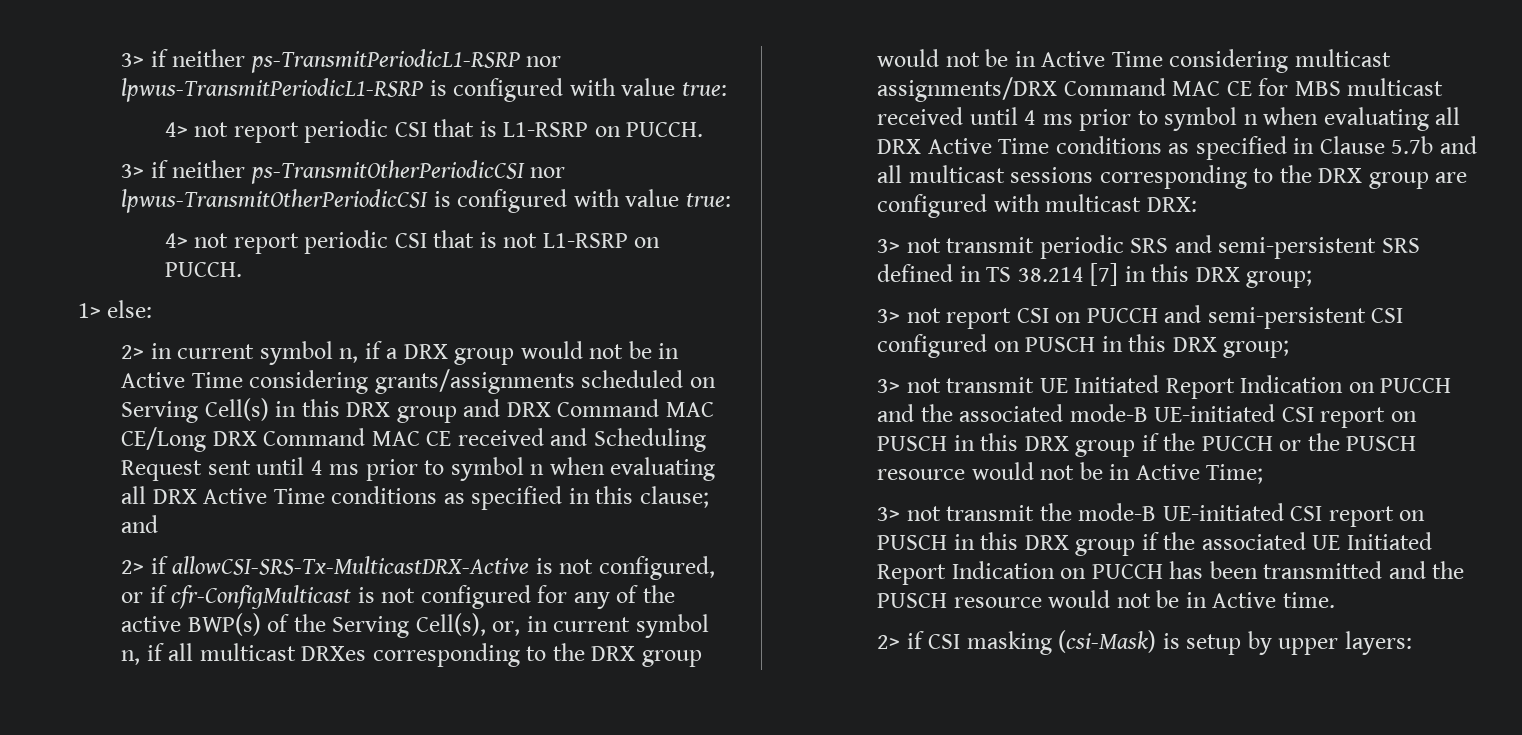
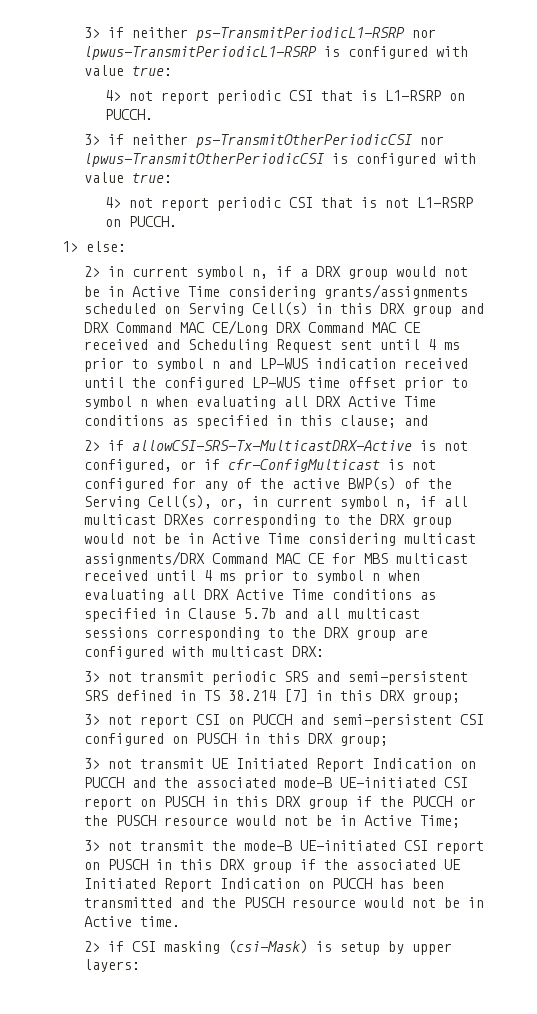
- 2> in current symbol n, if a DRX group would not be in Active Time considering grants/assignments scheduled on Serving Cell(s) in this DRX group and DRX Command MAC CE/Long DRX Command MAC CE received and Scheduling Request sent until 4 ms prior to symbol n when evaluating all DRX Active Time conditions as specified in this clause; and
+ 2> in current symbol n, if a DRX group would not be in Active Time considering grants/assignments scheduled on Serving Cell(s) in this DRX group and DRX Command MAC CE/Long DRX Command MAC CE received and Scheduling Request sent until 4 ms prior to symbol n and LP-WUS indication received until the configured LP-WUS time offset prior to symbol n when evaluating all DRX Active Time conditions as specified in this clause; and

